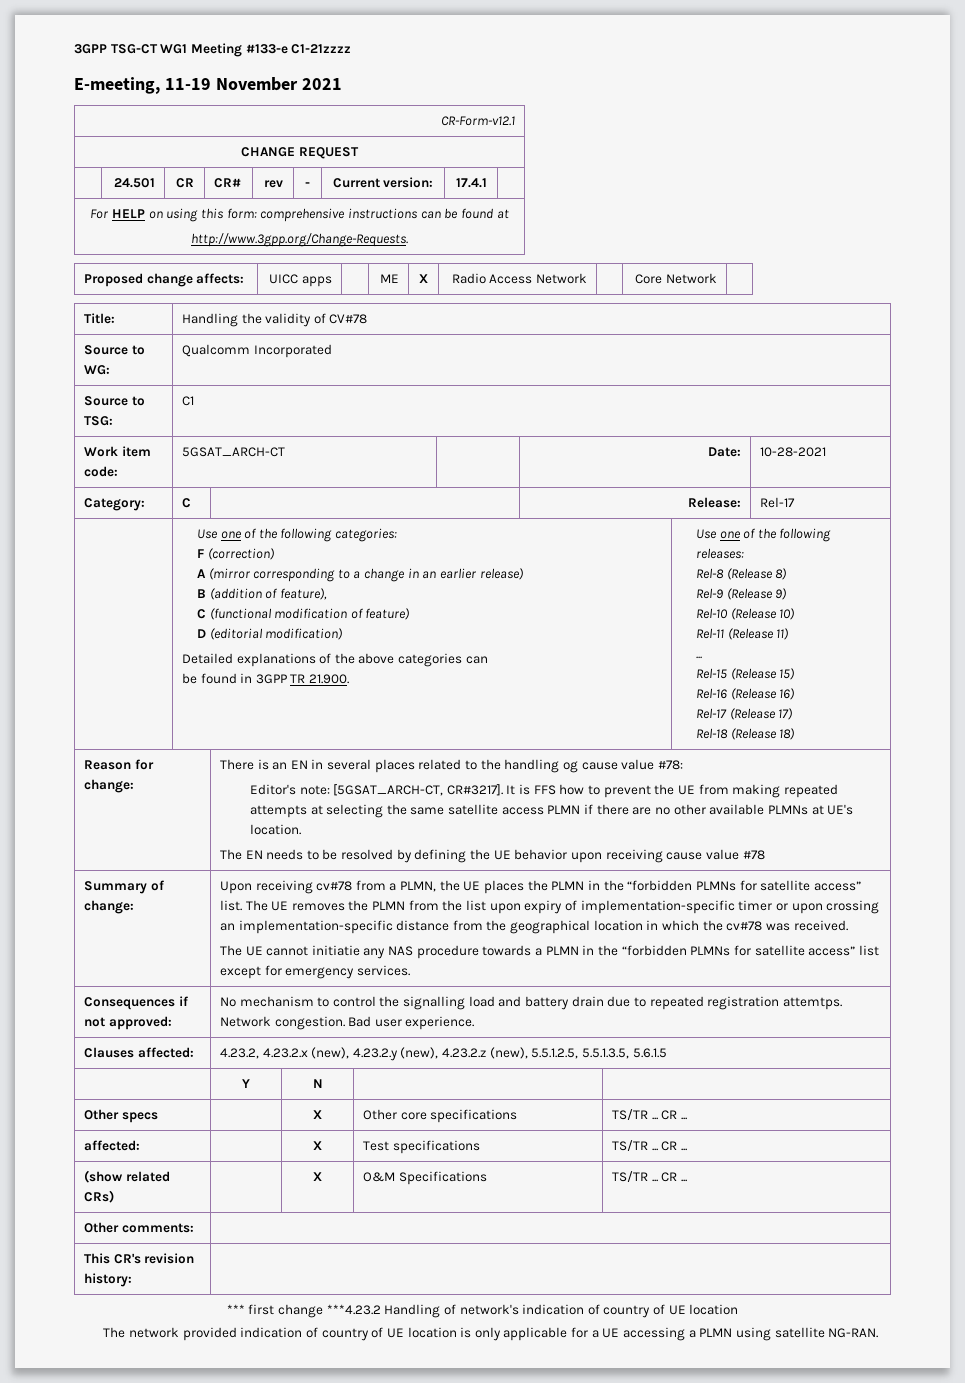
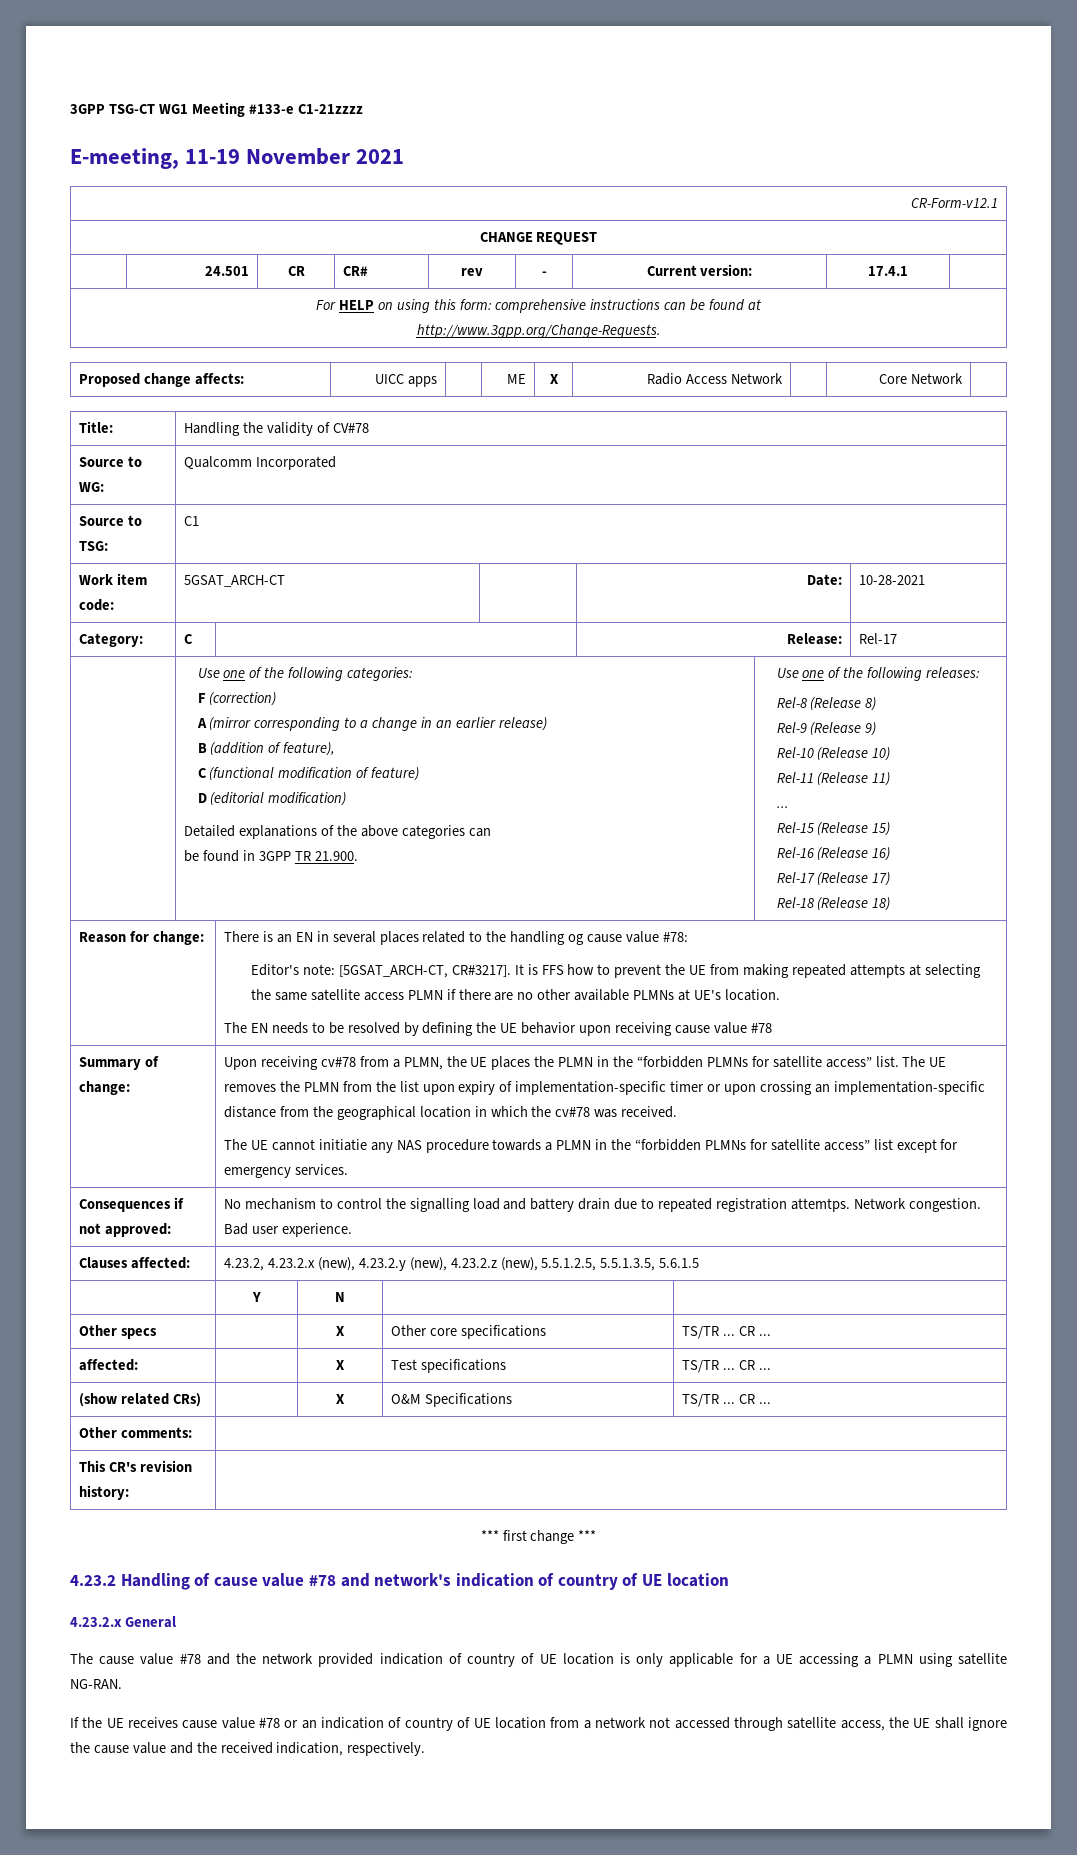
- *** first change ***4.23.2 Handling of network's indication of country of UE location
+ *** first change ***
+ 4.23.2 Handling of cause value #78 and network's indication of country of UE location
- The network provided indication of country of UE location is only applicable for a UE accessing a PLMN using satellite NG-RAN.
+ 4.23.2.x General
+ The cause value #78 and the network provided indication of country of UE location is only applicable for a UE accessing a PLMN using satellite NG-RAN.
+ If the UE receives cause value #78 or an indication of country of UE location from a network not accessed through satellite access, the UE shall ignore the cause value and the received indication, respectively.

